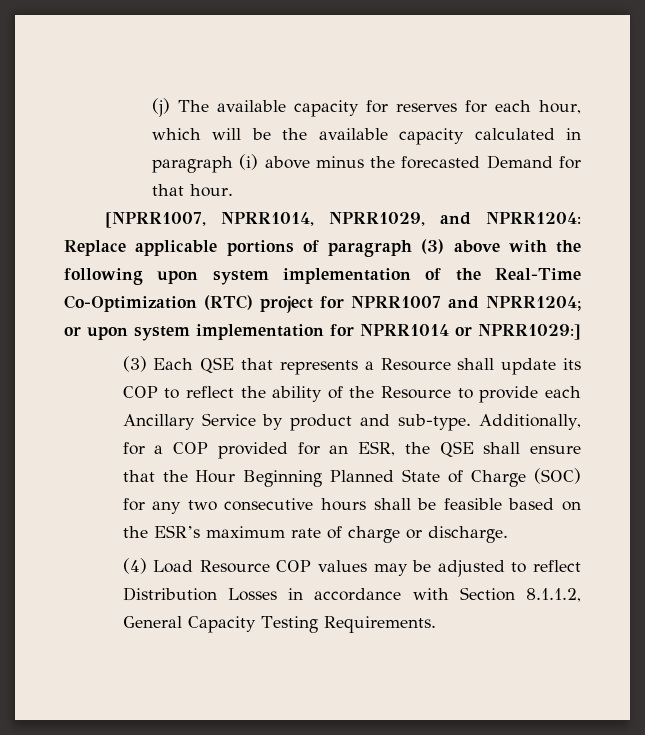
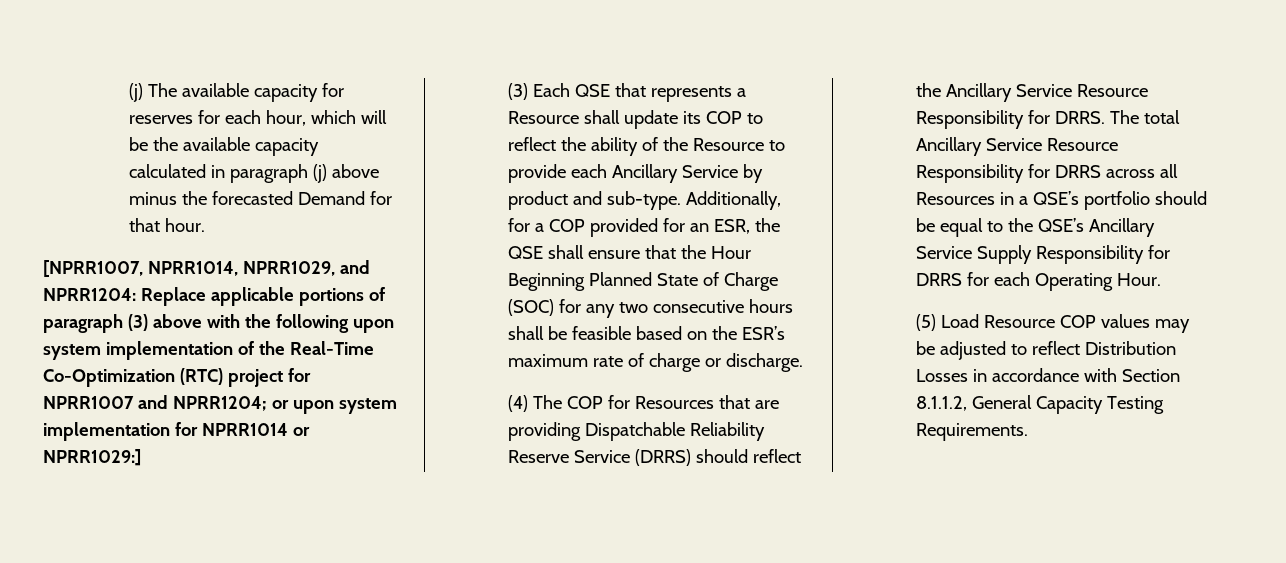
- (j) The available capacity for reserves for each hour, which will be the available capacity calculated in paragraph (i) above minus the forecasted Demand for that hour.
+ (j) The available capacity for reserves for each hour, which will be the available capacity calculated in paragraph (j) above minus the forecasted Demand for that hour.
- (4) Load Resource COP values may be adjusted to reflect Distribution Losses in accordance with Section 8.1.1.2, General Capacity Testing Requirements.
+ (4) The COP for Resources that are providing Dispatchable Reliability Reserve Service (DRRS) should reflect the Ancillary Service Resource Responsibility for DRRS. The total Ancillary Service Resource Responsibility for DRRS across all Resources in a QSE’s portfolio should be equal to the QSE’s Ancillary Service Supply Responsibility for DRRS for each Operating Hour.
+ (5) Load Resource COP values may be adjusted to reflect Distribution Losses in accordance with Section 8.1.1.2, General Capacity Testing Requirements.

